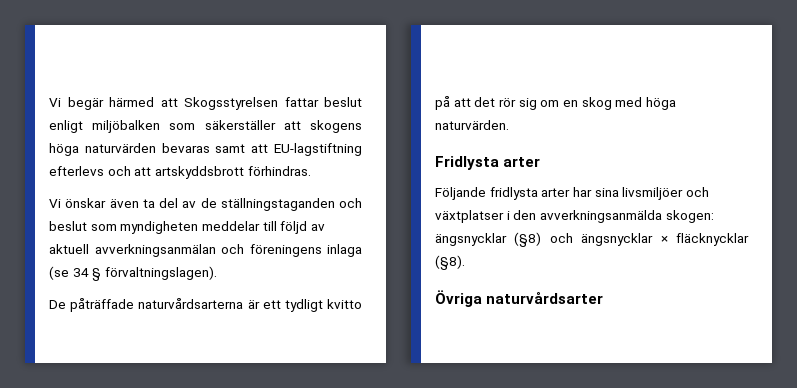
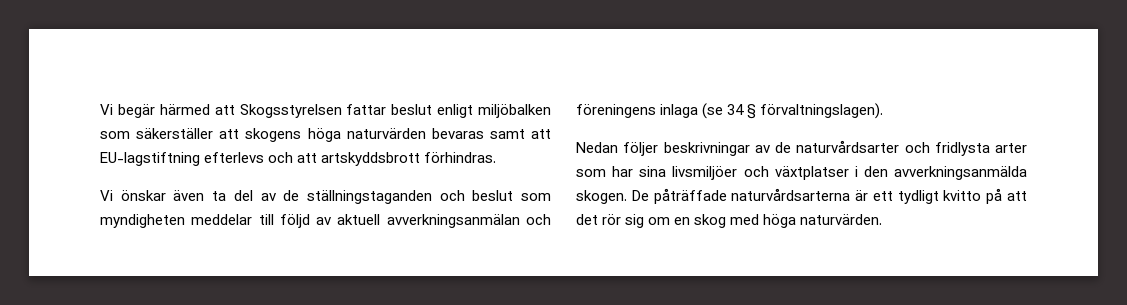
+ Nedan följer beskrivningar av de naturvårdsarter och fridlysta arter som har sina livsmiljöer och växtplatser i den avverkningsanmälda skogen.
- Fridlysta arter
- Följande fridlysta arter har sina livsmiljöer och växtplatser i den avverkningsanmälda skogen: ängsnycklar (§8) och ängsnycklar × fläcknycklar (§8).
- Övriga naturvårdsarter

